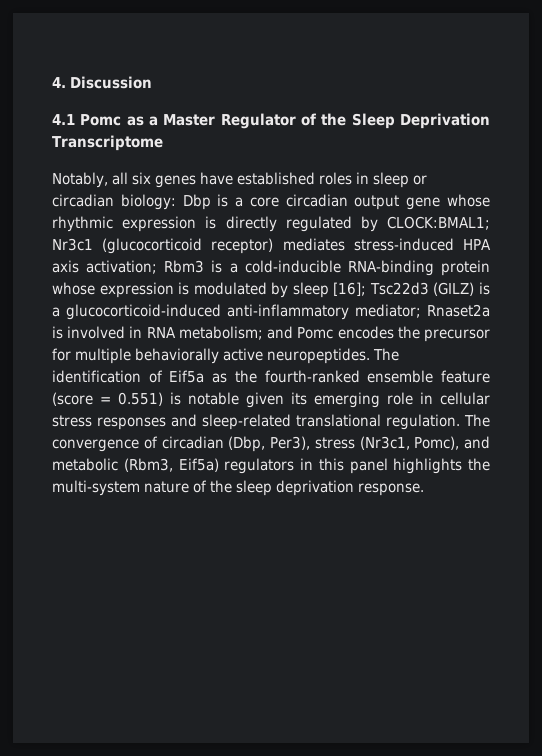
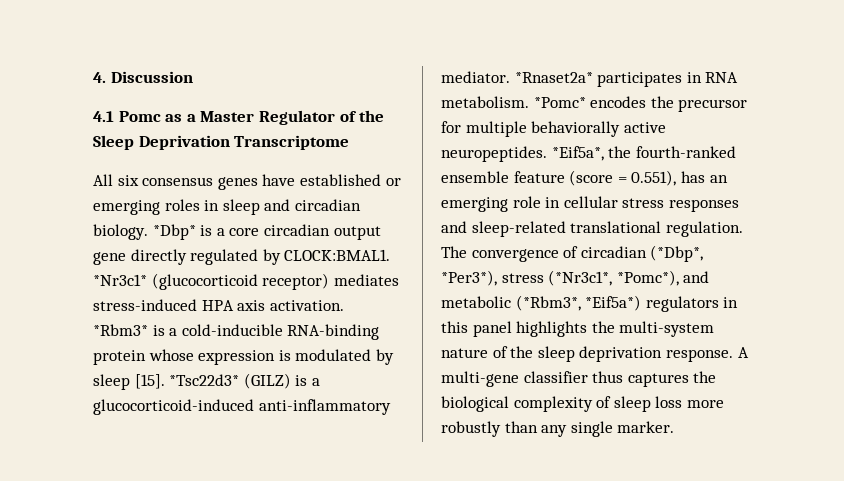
- Notably, all six genes have established roles in sleep or circadian biology: Dbp is a core circadian output gene whose rhythmic expression is directly regulated by CLOCK:BMAL1; Nr3c1 (glucocorticoid receptor) mediates stress-induced HPA axis activation; Rbm3 is a cold-inducible RNA-binding protein whose expression is modulated by sleep [16]; Tsc22d3 (GILZ) is a glucocorticoid-induced anti-inflammatory mediator; Rnaset2a is involved in RNA metabolism; and Pomc encodes the precursor for multiple behaviorally active neuropeptides.
+ All six consensus genes have established or emerging roles in sleep and circadian biology. *Dbp* is a core circadian output gene directly regulated by CLOCK:BMAL1. *Nr3c1* (glucocorticoid receptor) mediates stress-induced HPA axis activation. *Rbm3* is a cold-inducible RNA-binding protein whose expression is modulated by sleep [15]. *Tsc22d3* (GILZ) is a glucocorticoid-induced anti-inflammatory mediator. *Rnaset2a* participates in RNA metabolism. *Pomc* encodes the precursor for multiple behaviorally active neuropeptides.
- The identification of Eif5a as the fourth-ranked ensemble feature (score = 0.551) is notable given its emerging role in cellular stress responses and sleep-related translational regulation.
+ *Eif5a*, the fourth-ranked ensemble feature (score = 0.551), has an emerging role in cellular stress responses and sleep-related translational regulation.
- The convergence of circadian (Dbp, Per3), stress (Nr3c1, Pomc), and metabolic (Rbm3, Eif5a) regulators in this panel highlights the multi-system nature of the sleep deprivation response.
+ The convergence of circadian (*Dbp*, *Per3*), stress (*Nr3c1*, *Pomc*), and metabolic (*Rbm3*, *Eif5a*) regulators in this panel highlights the multi-system nature of the sleep deprivation response.
+ A multi-gene classifier thus captures the biological complexity of sleep loss more robustly than any single marker.

